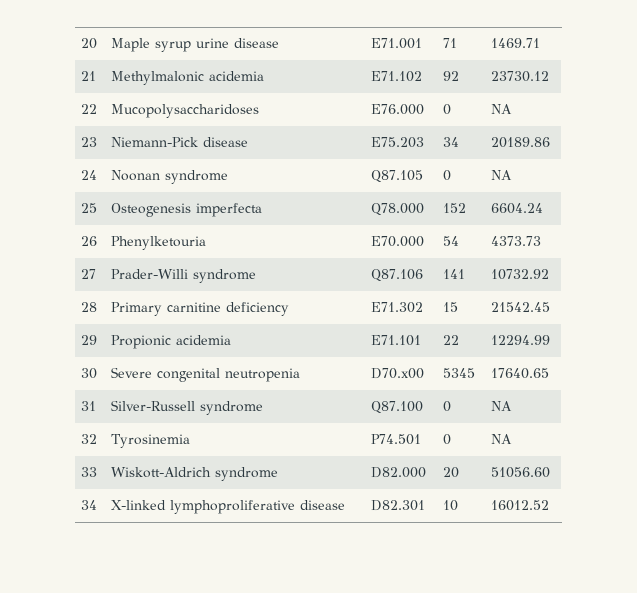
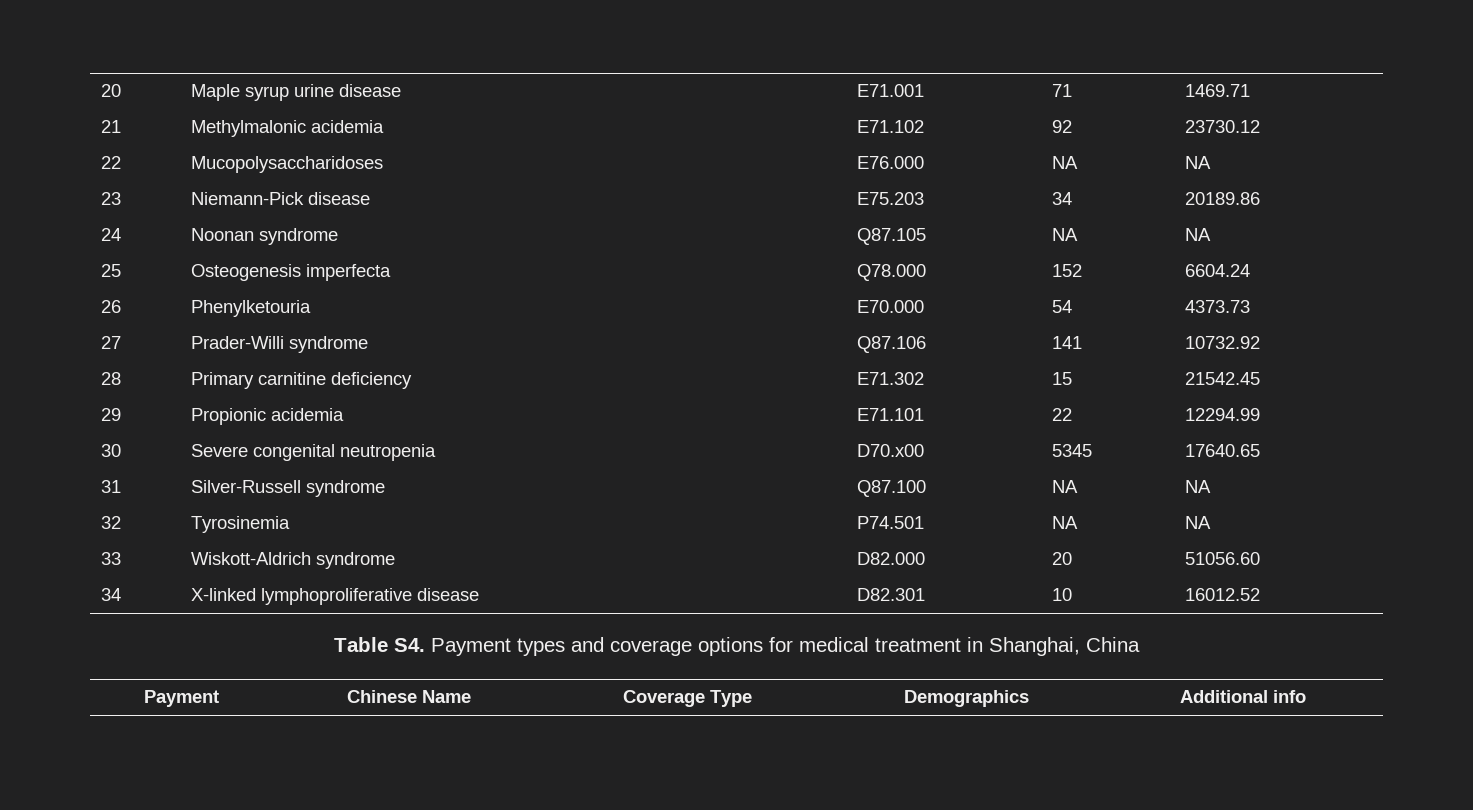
- 22 | Mucopolysaccharidoses | E76.000 | 0 | NA
+ 22 | Mucopolysaccharidoses | E76.000 | NA | NA
- 24 | Noonan syndrome | Q87.105 | 0 | NA
+ 24 | Noonan syndrome | Q87.105 | NA | NA
- 31 | Silver-Russell syndrome | Q87.100 | 0 | NA
+ 31 | Silver-Russell syndrome | Q87.100 | NA | NA
- 32 | Tyrosinemia | P74.501 | 0 | NA
+ 32 | Tyrosinemia | P74.501 | NA | NA
+ Table S4. Payment types and coverage options for medical treatment in Shanghai, China
+ Payment | Chinese Name | Coverage Type | Demographics | Additional info

